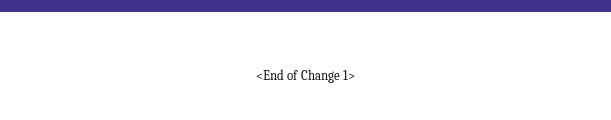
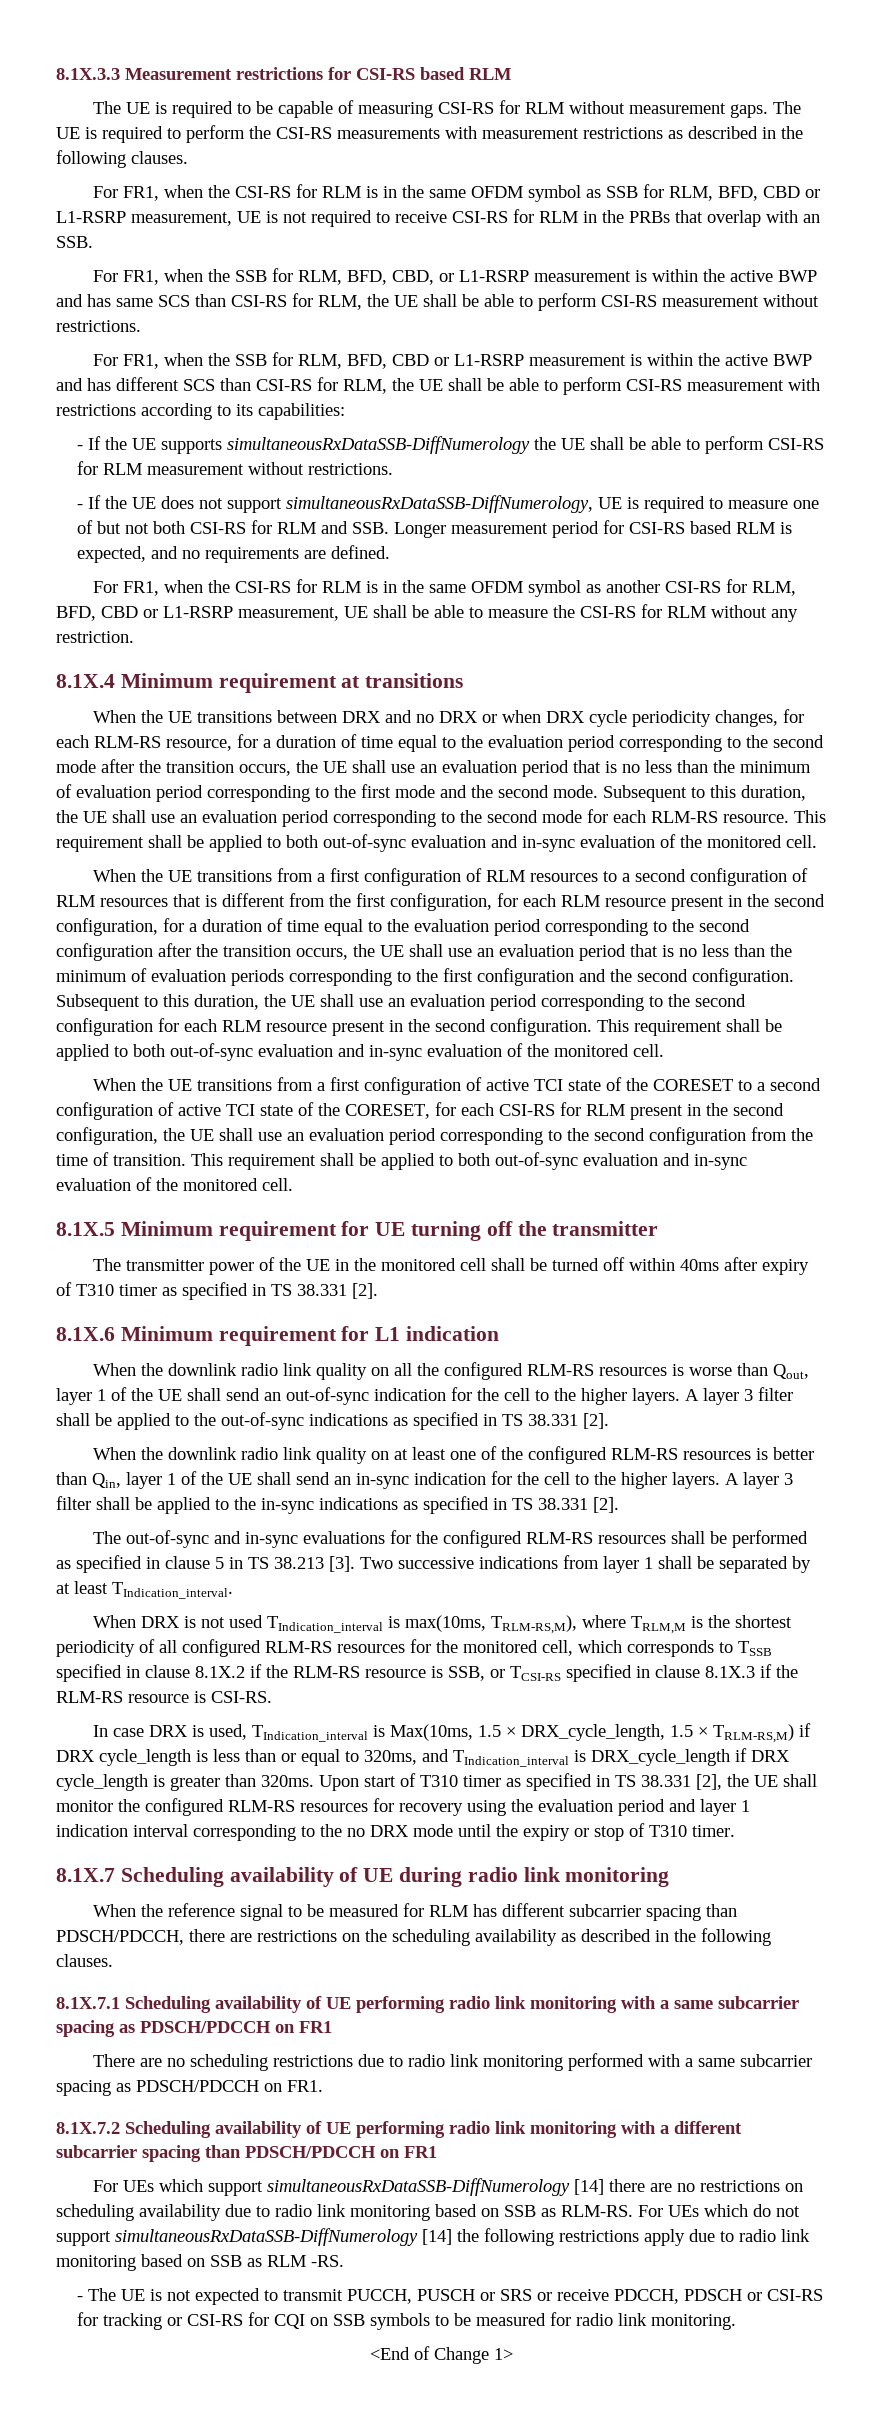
+ 8.1X.3.3 Measurement restrictions for CSI-RS based RLM
+ The UE is required to be capable of measuring CSI-RS for RLM without measurement gaps. The UE is required to perform the CSI-RS measurements with measurement restrictions as described in the following clauses.
+ For FR1, when the CSI-RS for RLM is in the same OFDM symbol as SSB for RLM, BFD, CBD or L1-RSRP measurement, UE is not required to receive CSI-RS for RLM in the PRBs that overlap with an SSB.
+ For FR1, when the SSB for RLM, BFD, CBD, or L1-RSRP measurement is within the active BWP and has same SCS than CSI-RS for RLM, the UE shall be able to perform CSI-RS measurement without restrictions.
+ For FR1, when the SSB for RLM, BFD, CBD or L1-RSRP measurement is within the active BWP and has different SCS than CSI-RS for RLM, the UE shall be able to perform CSI-RS measurement with restrictions according to its capabilities:
+ - If the UE supports simultaneousRxDataSSB-DiffNumerology the UE shall be able to perform CSI-RS for RLM measurement without restrictions.
+ - If the UE does not support simultaneousRxDataSSB-DiffNumerology, UE is required to measure one of but not both CSI-RS for RLM and SSB. Longer measurement period for CSI-RS based RLM is expected, and no requirements are defined.
+ For FR1, when the CSI-RS for RLM is in the same OFDM symbol as another CSI-RS for RLM, BFD, CBD or L1-RSRP measurement, UE shall be able to measure the CSI-RS for RLM without any restriction.
+ 8.1X.4 Minimum requirement at transitions
+ When the UE transitions between DRX and no DRX or when DRX cycle periodicity changes, for each RLM-RS resource, for a duration of time equal to the evaluation period corresponding to the second mode after the transition occurs, the UE shall use an evaluation period that is no less than the minimum of evaluation period corresponding to the first mode and the second mode. Subsequent to this duration, the UE shall use an evaluation period corresponding to the second mode for each RLM-RS resource. This requirement shall be applied to both out-of-sync evaluation and in-sync evaluation of the monitored cell.
+ When the UE transitions from a first configuration of RLM resources to a second configuration of RLM resources that is different from the first configuration, for each RLM resource present in the second configuration, for a duration of time equal to the evaluation period corresponding to the second configuration after the transition occurs, the UE shall use an evaluation period that is no less than the minimum of evaluation periods corresponding to the first configuration and the second configuration. Subsequent to this duration, the UE shall use an evaluation period corresponding to the second configuration for each RLM resource present in the second configuration. This requirement shall be applied to both out-of-sync evaluation and in-sync evaluation of the monitored cell.
+ When the UE transitions from a first configuration of active TCI state of the CORESET to a second configuration of active TCI state of the CORESET, for each CSI-RS for RLM present in the second configuration, the UE shall use an evaluation period corresponding to the second configuration from the time of transition. This requirement shall be applied to both out-of-sync evaluation and in-sync evaluation of the monitored cell.
+ 8.1X.5 Minimum requirement for UE turning off the transmitter
+ The transmitter power of the UE in the monitored cell shall be turned off within 40ms after expiry of T310 timer as specified in TS 38.331 [2].
+ 8.1X.6 Minimum requirement for L1 indication
+ When the downlink radio link quality on all the configured RLM-RS resources is worse than Qout, layer 1 of the UE shall send an out-of-sync indication for the cell to the higher layers. A layer 3 filter shall be applied to the out-of-sync indications as specified in TS 38.331 [2].
+ When the downlink radio link quality on at least one of the configured RLM-RS resources is better than Qin, layer 1 of the UE shall send an in-sync indication for the cell to the higher layers. A layer 3 filter shall be applied to the in-sync indications as specified in TS 38.331 [2].
+ The out-of-sync and in-sync evaluations for the configured RLM-RS resources shall be performed as specified in clause 5 in TS 38.213 [3]. Two successive indications from layer 1 shall be separated by at least TIndication_interval.
+ When DRX is not used TIndication_interval is max(10ms, TRLM-RS,M), where TRLM,M is the shortest periodicity of all configured RLM-RS resources for the monitored cell, which corresponds to TSSB specified in clause 8.1X.2 if the RLM-RS resource is SSB, or TCSI-RS specified in clause 8.1X.3 if the RLM-RS resource is CSI-RS.
+ In case DRX is used, TIndication_interval is Max(10ms, 1.5 × DRX_cycle_length, 1.5 × TRLM-RS,M) if DRX cycle_length is less than or equal to 320ms, and TIndication_interval is DRX_cycle_length if DRX cycle_length is greater than 320ms. Upon start of T310 timer as specified in TS 38.331 [2], the UE shall monitor the configured RLM-RS resources for recovery using the evaluation period and layer 1 indication interval corresponding to the no DRX mode until the expiry or stop of T310 timer.
+ 8.1X.7 Scheduling availability of UE during radio link monitoring
+ When the reference signal to be measured for RLM has different subcarrier spacing than PDSCH/PDCCH, there are restrictions on the scheduling availability as described in the following clauses.
+ 8.1X.7.1 Scheduling availability of UE performing radio link monitoring with a same subcarrier spacing as PDSCH/PDCCH on FR1
+ There are no scheduling restrictions due to radio link monitoring performed with a same subcarrier spacing as PDSCH/PDCCH on FR1.
+ 8.1X.7.2 Scheduling availability of UE performing radio link monitoring with a different subcarrier spacing than PDSCH/PDCCH on FR1
+ For UEs which support simultaneousRxDataSSB-DiffNumerology [14] there are no restrictions on scheduling availability due to radio link monitoring based on SSB as RLM-RS. For UEs which do not support simultaneousRxDataSSB-DiffNumerology [14] the following restrictions apply due to radio link monitoring based on SSB as RLM -RS.
+ - The UE is not expected to transmit PUCCH, PUSCH or SRS or receive PDCCH, PDSCH or CSI-RS for tracking or CSI-RS for CQI on SSB symbols to be measured for radio link monitoring.

